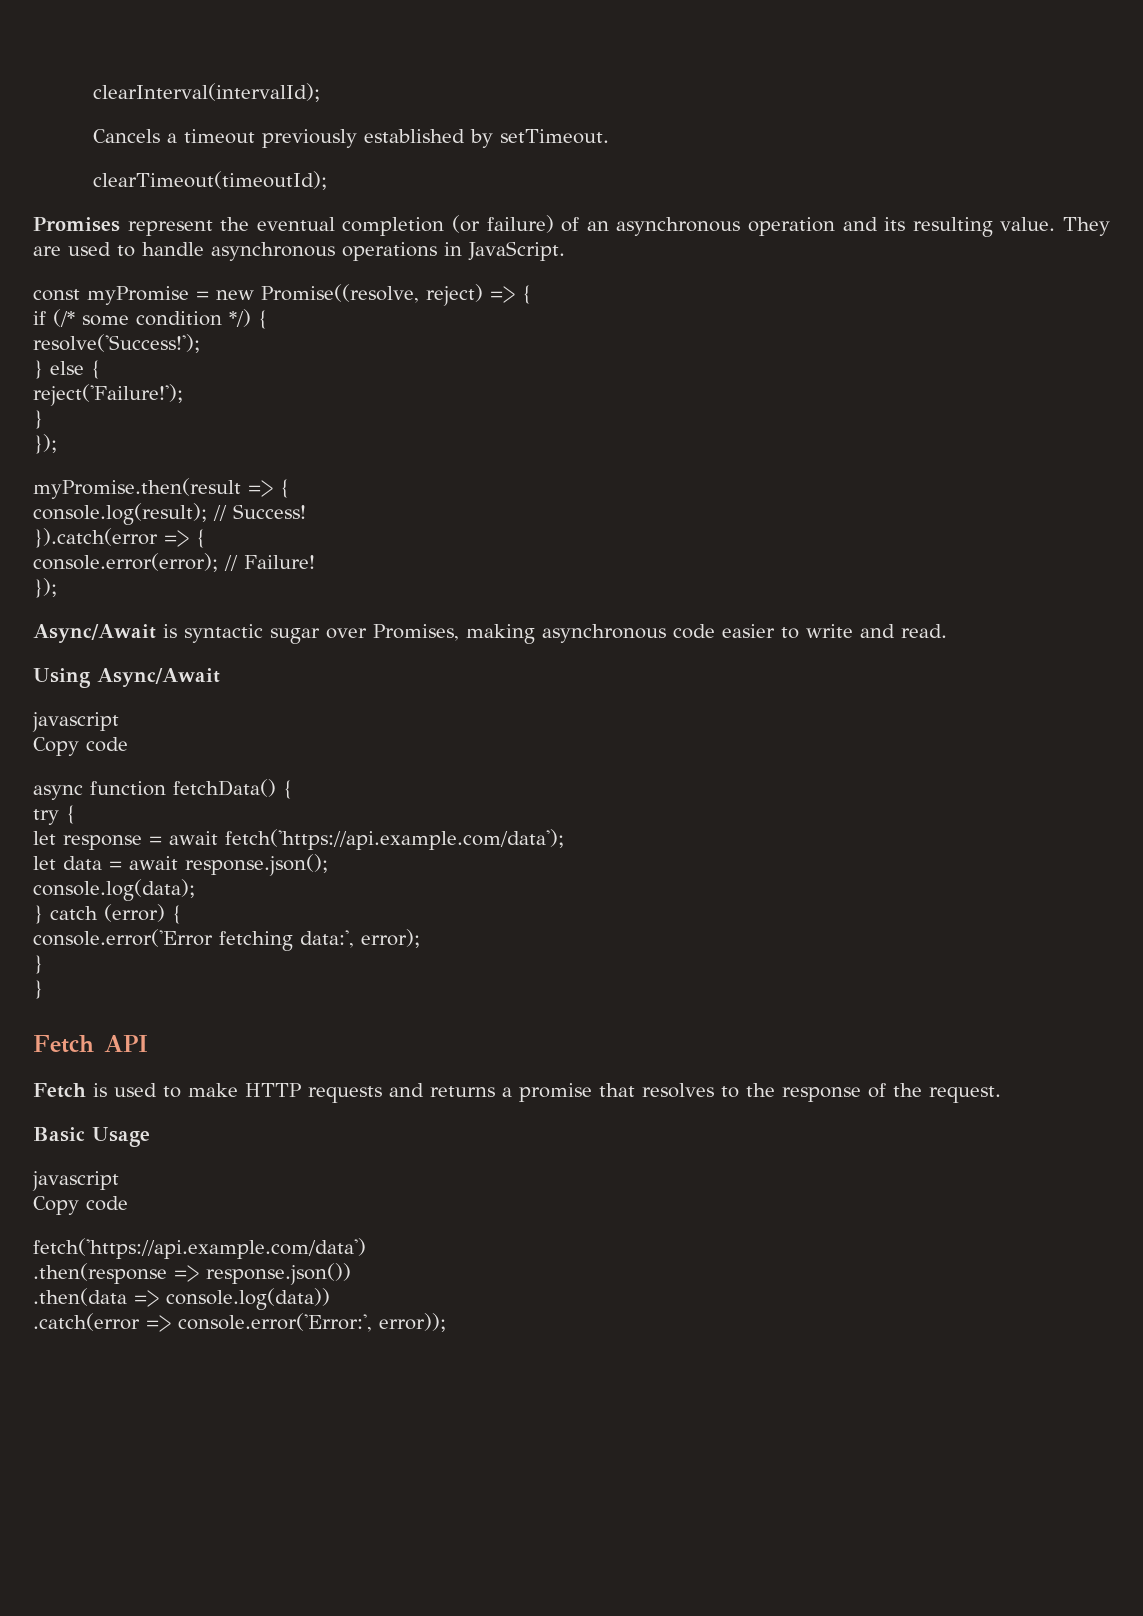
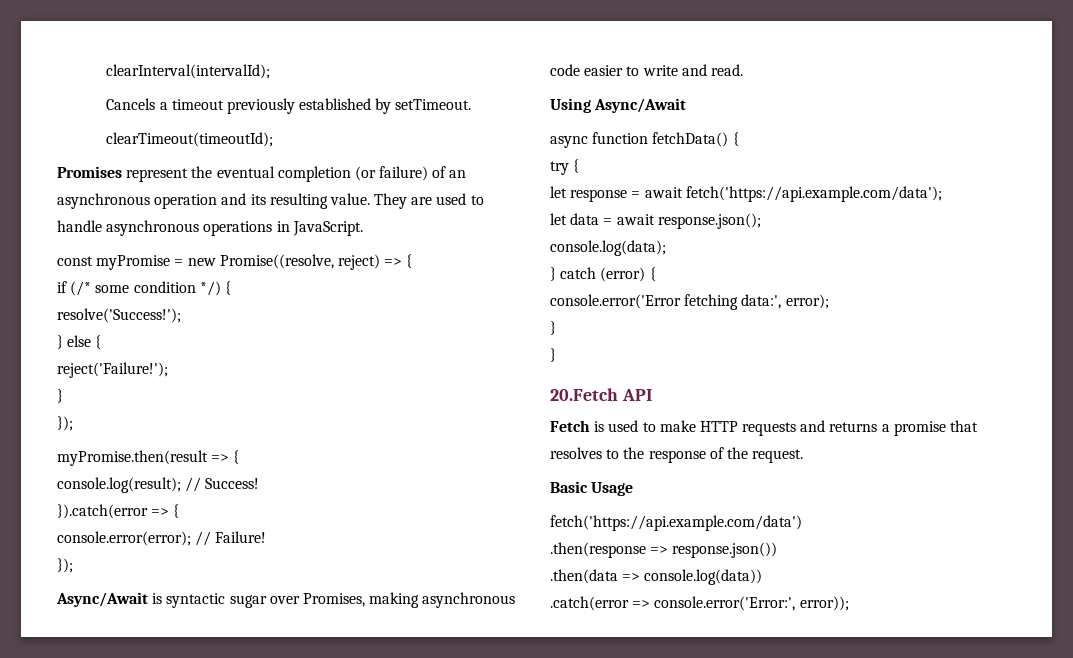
  Using Async/Await
- javascript
- Copy code
- Fetch API
+ 20.Fetch API
  Basic Usage
- javascript
- Copy code

